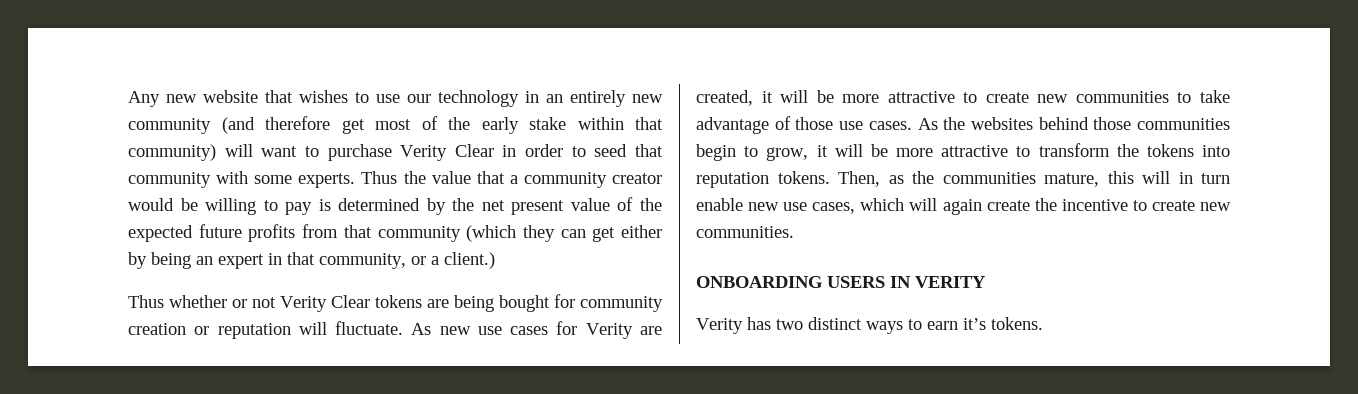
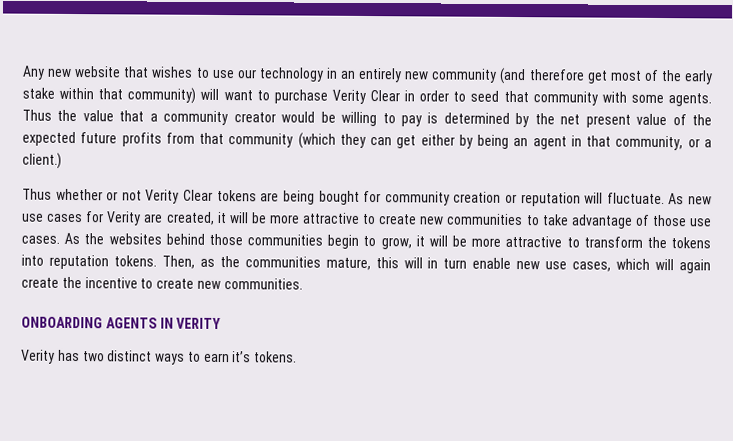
- Any new website that wishes to use our technology in an entirely new community (and therefore get most of the early stake within that community) will want to purchase Verity Clear in order to seed that community with some experts.
+ Any new website that wishes to use our technology in an entirely new community (and therefore get most of the early stake within that community) will want to purchase Verity Clear in order to seed that community with some agents.
- Thus the value that a community creator would be willing to pay is determined by the net present value of the expected future profits from that community (which they can get either by being an expert in that community, or a client.)
+ Thus the value that a community creator would be willing to pay is determined by the net present value of the expected future profits from that community (which they can get either by being an agent in that community, or a client.)
- ONBOARDING USERS IN VERITY
+ ONBOARDING AGENTS IN VERITY

